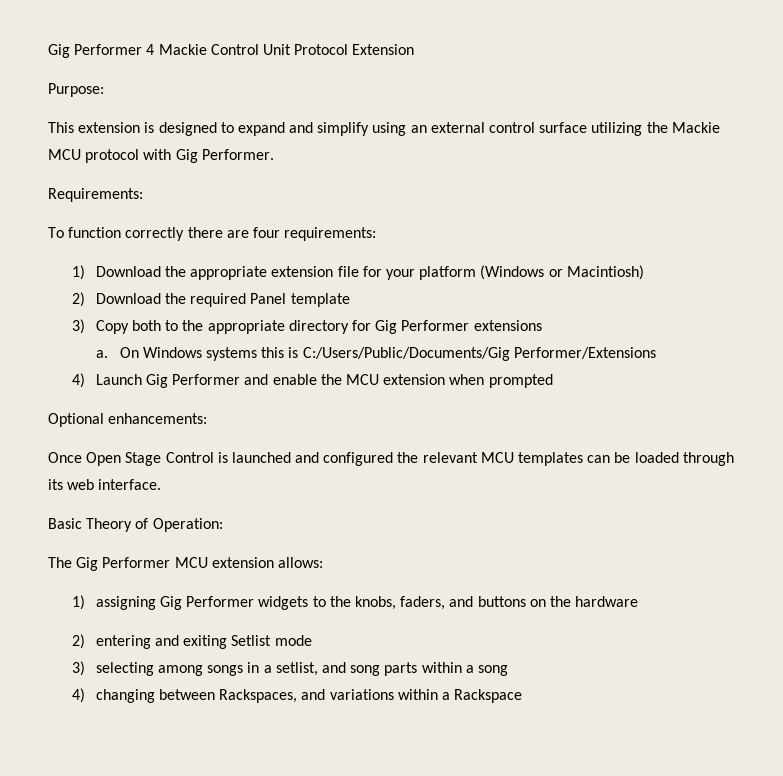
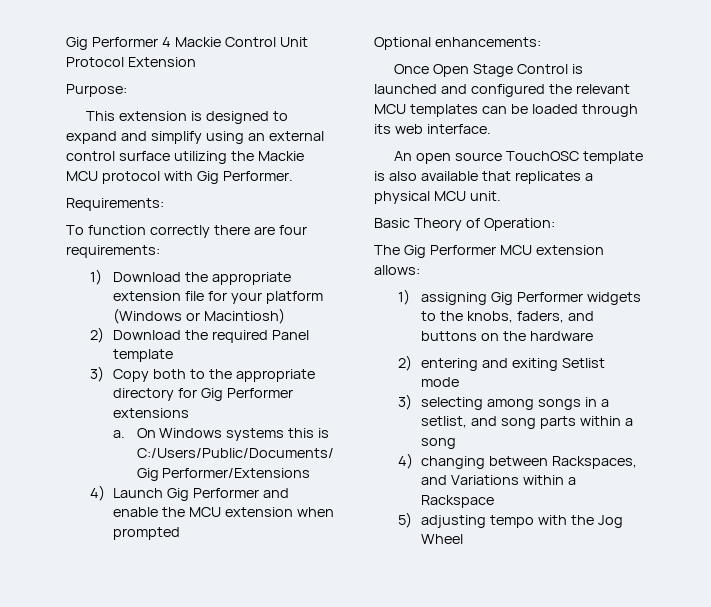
+ An open source TouchOSC template is also available that replicates a physical MCU unit.
- 4) changing between Rackspaces, and variations within a Rackspace
+ 4) changing between Rackspaces, and Variations within a Rackspace
+ 5) adjusting tempo with the Jog Wheel

